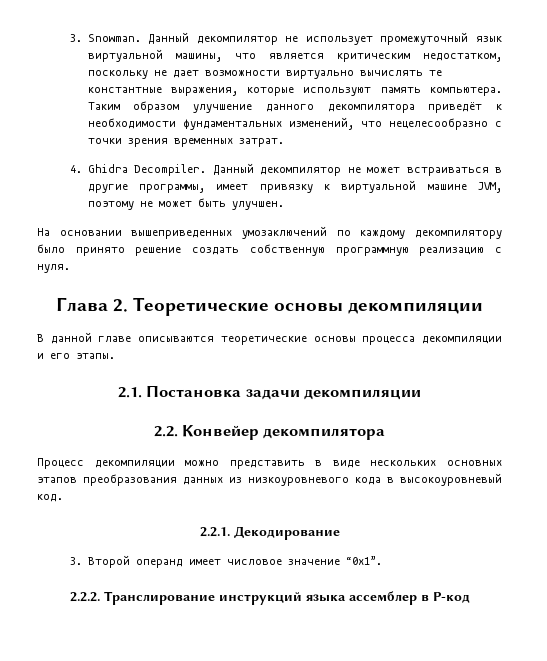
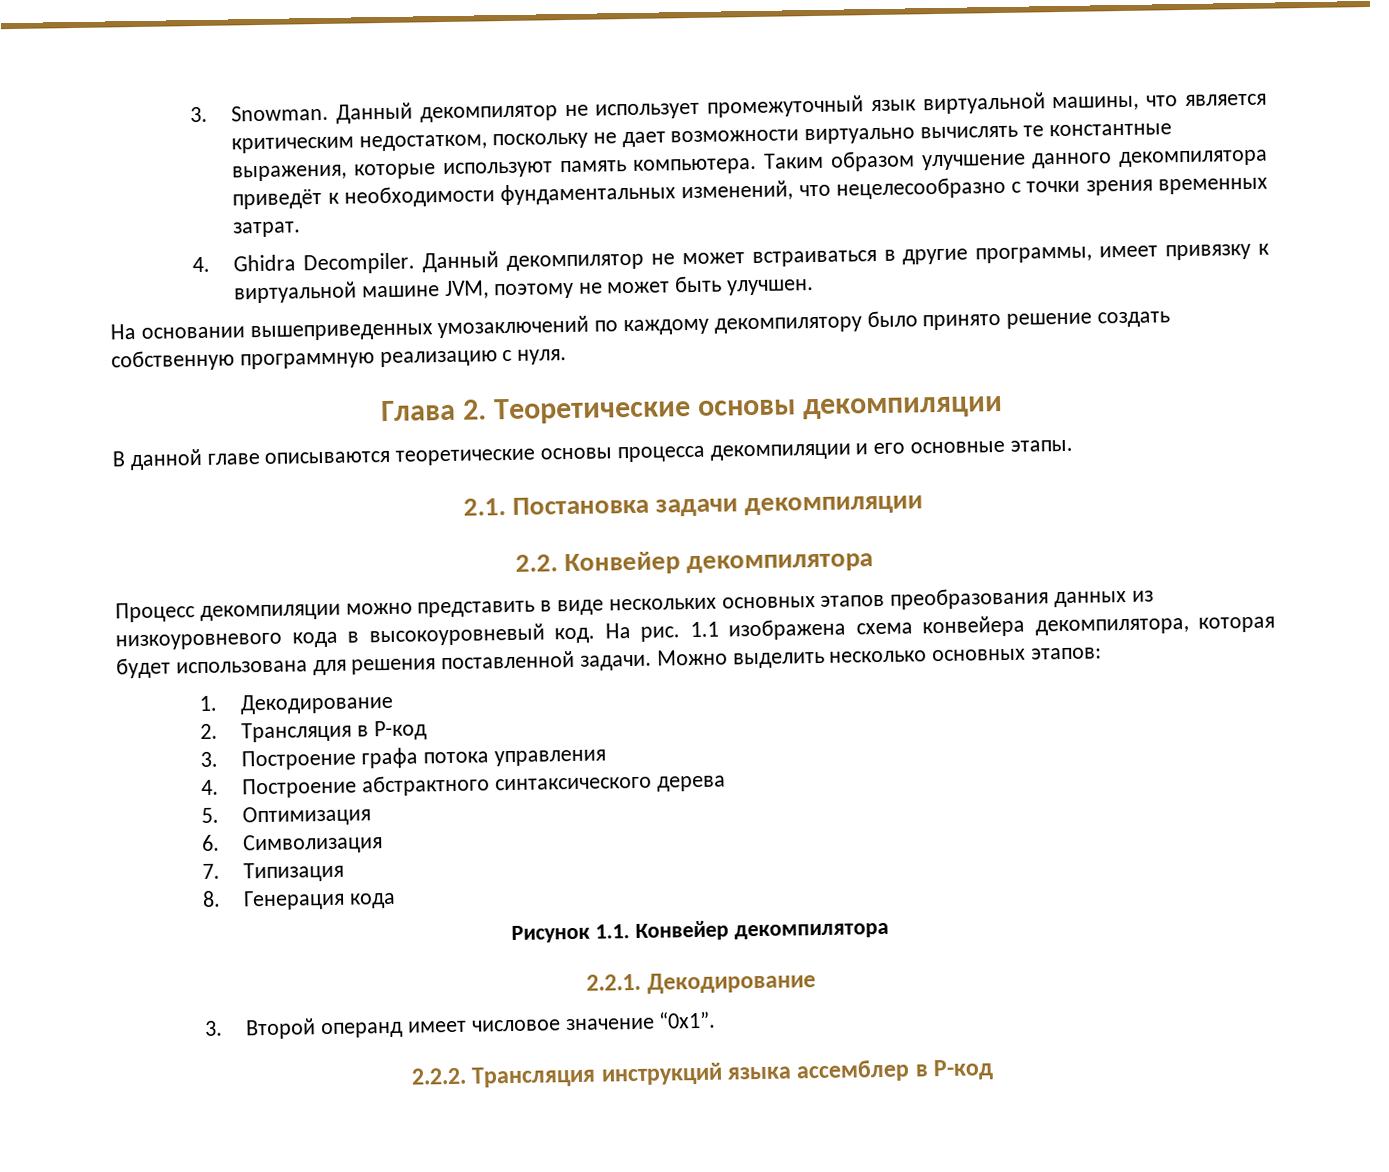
- В данной главе описываются теоретические основы процесса декомпиляции и его этапы.
+ В данной главе описываются теоретические основы процесса декомпиляции и его основные этапы.
+ На рис. 1.1 изображена схема конвейера декомпилятора, которая будет использована для решения поставленной задачи. Можно выделить несколько основных этапов:
+ 1. Декодирование
+ 2. Трансляция в P-код
+ 3. Построение графа потока управления
+ 4. Построение абстрактного синтаксического дерева
+ 5. Оптимизация
+ 6. Символизация
+ 7. Типизация
+ 8. Генерация кода
+ Рисунок 1.1. Конвейер декомпилятора
- 2.2.2. Транслирование инструкций языка ассемблер в P-код
+ 2.2.2. Трансляция инструкций языка ассемблер в P-код

